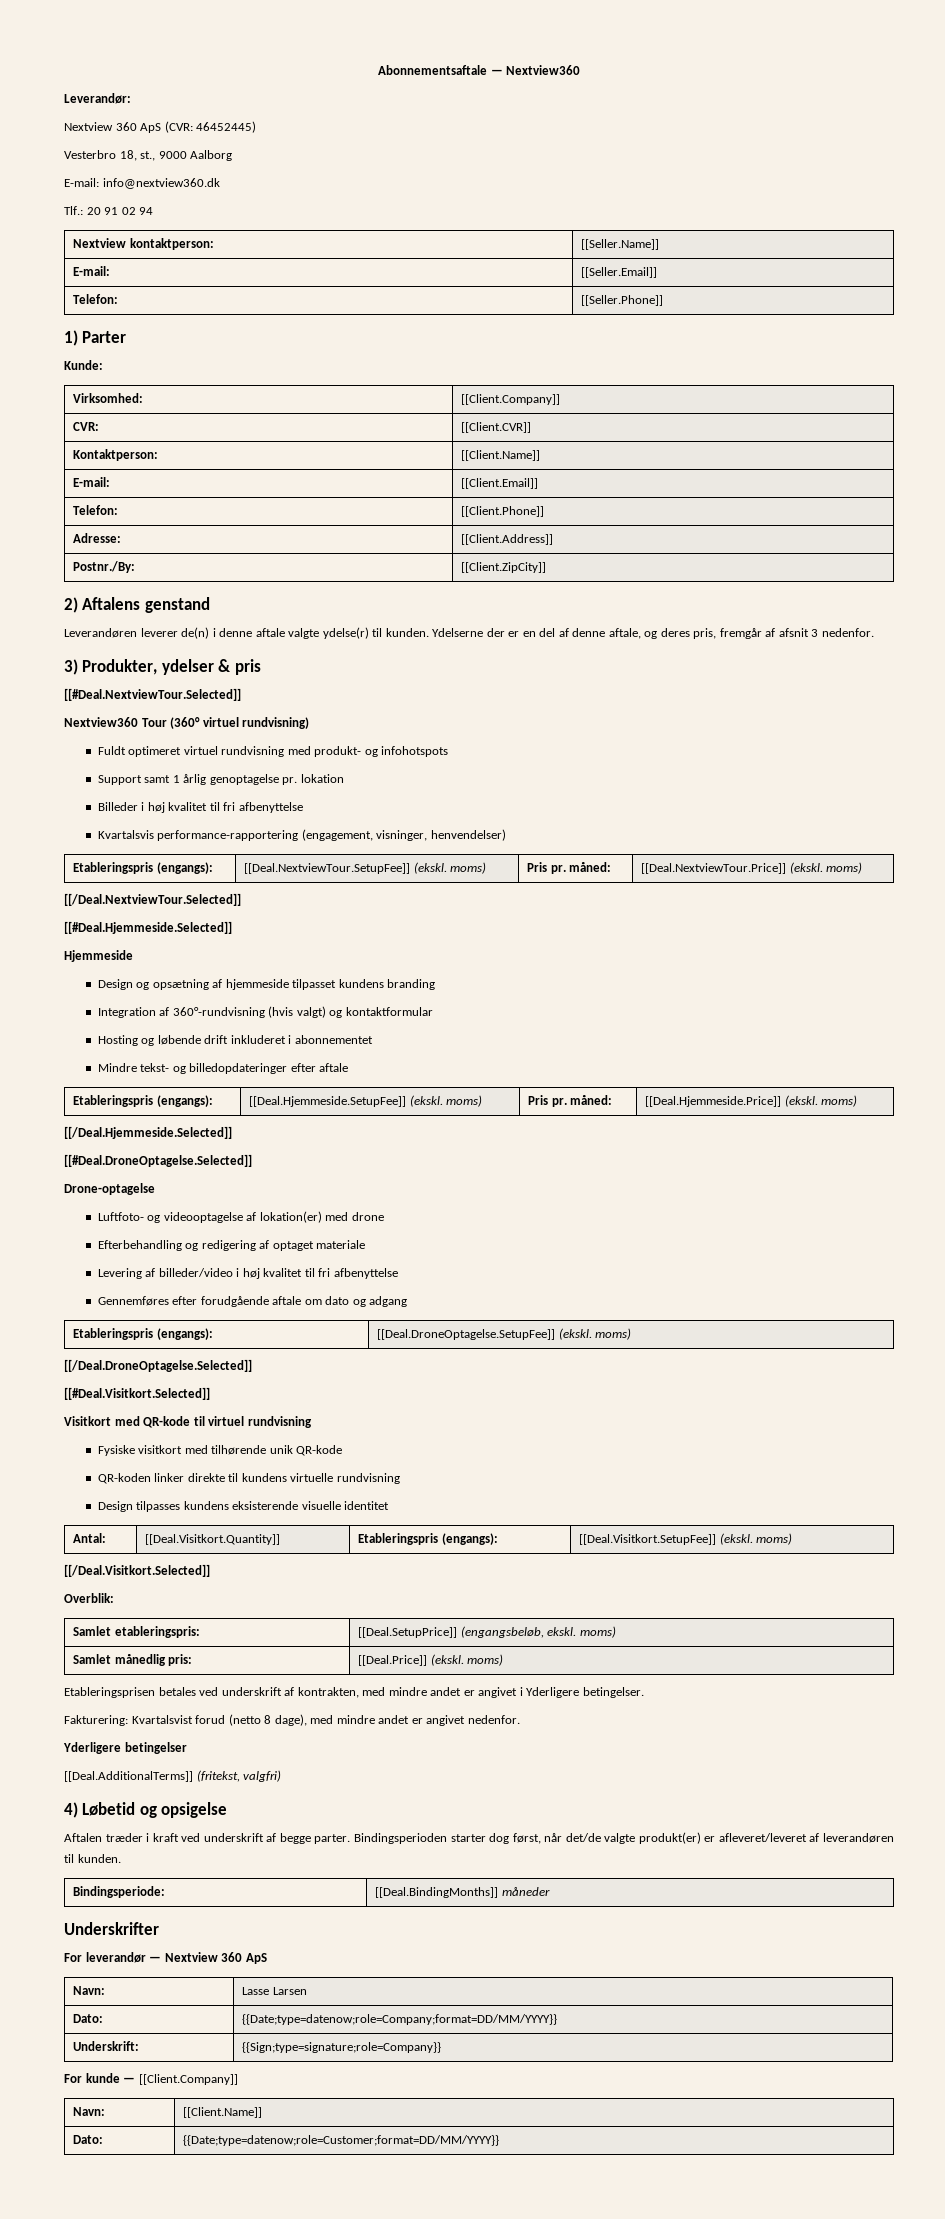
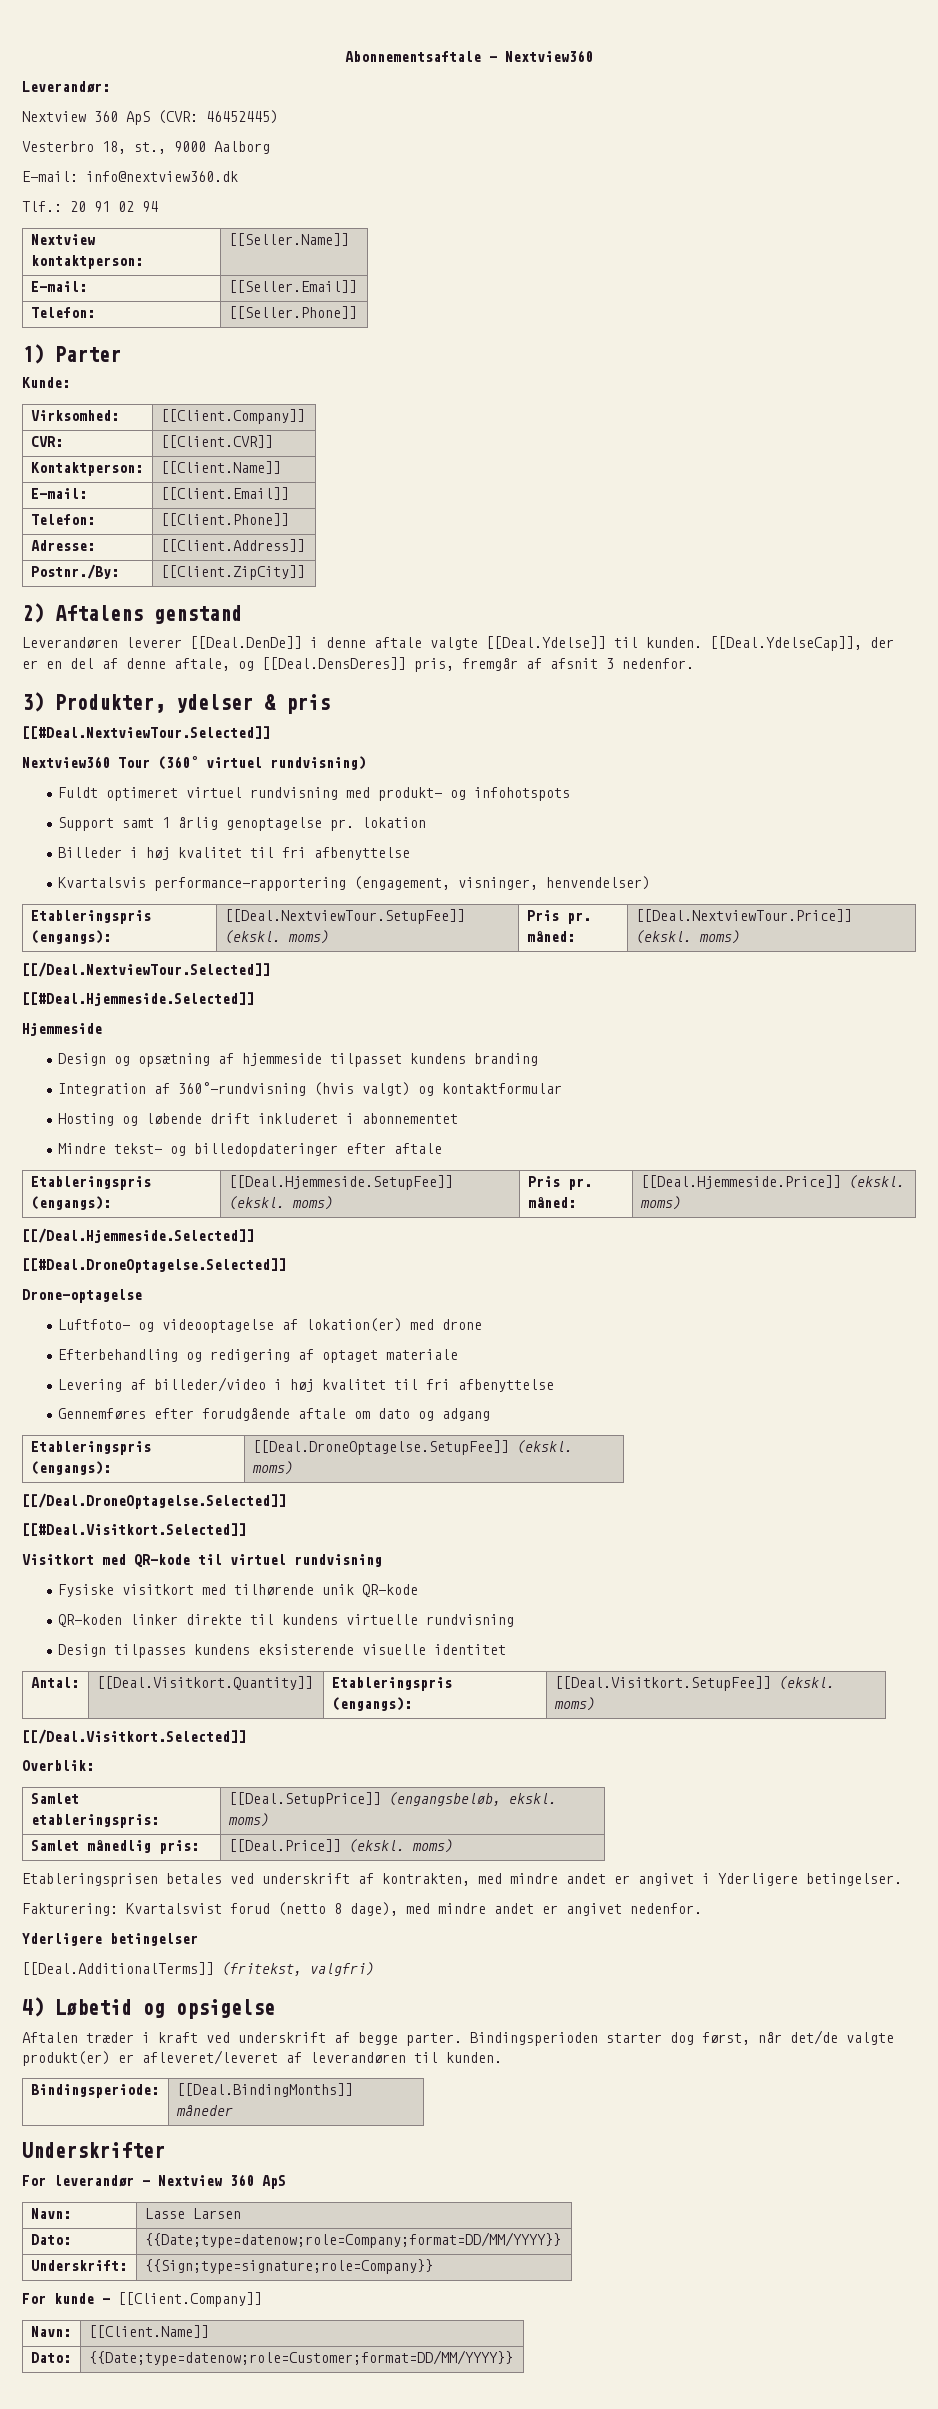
- Leverandøren leverer de(n) i denne aftale valgte ydelse(r) til kunden. Ydelserne der er en del af denne aftale, og deres pris, fremgår af afsnit 3 nedenfor.
+ Leverandøren leverer [[Deal.DenDe]] i denne aftale valgte [[Deal.Ydelse]] til kunden. [[Deal.YdelseCap]], der er en del af denne aftale, og [[Deal.DensDeres]] pris, fremgår af afsnit 3 nedenfor.

